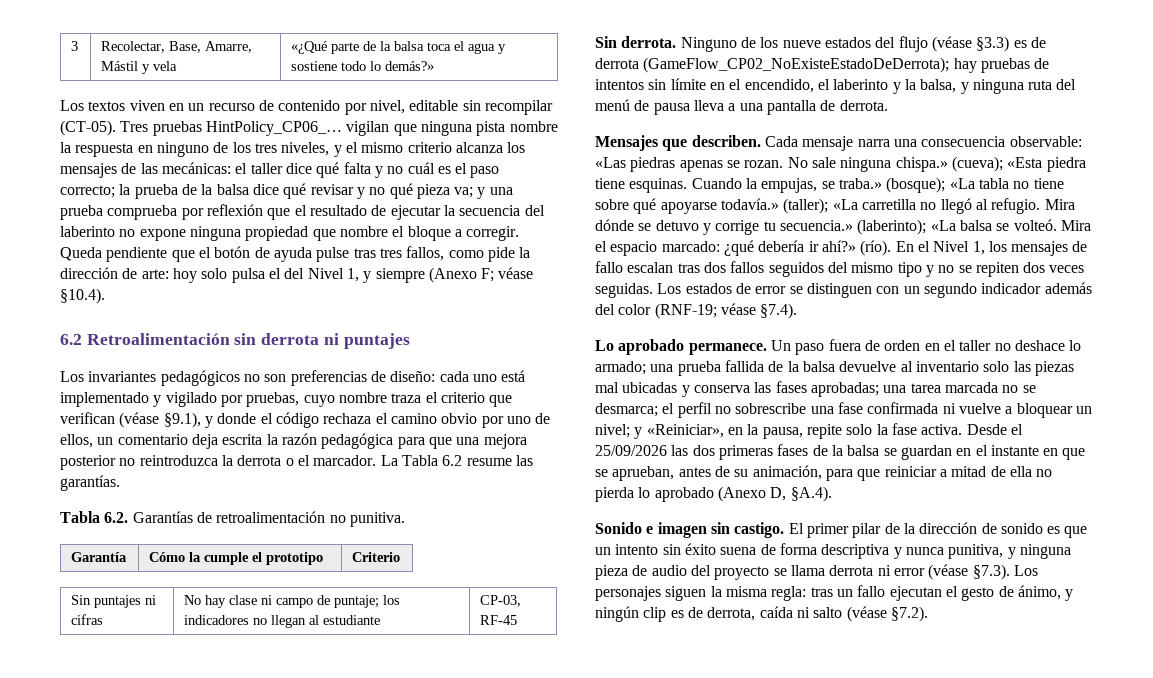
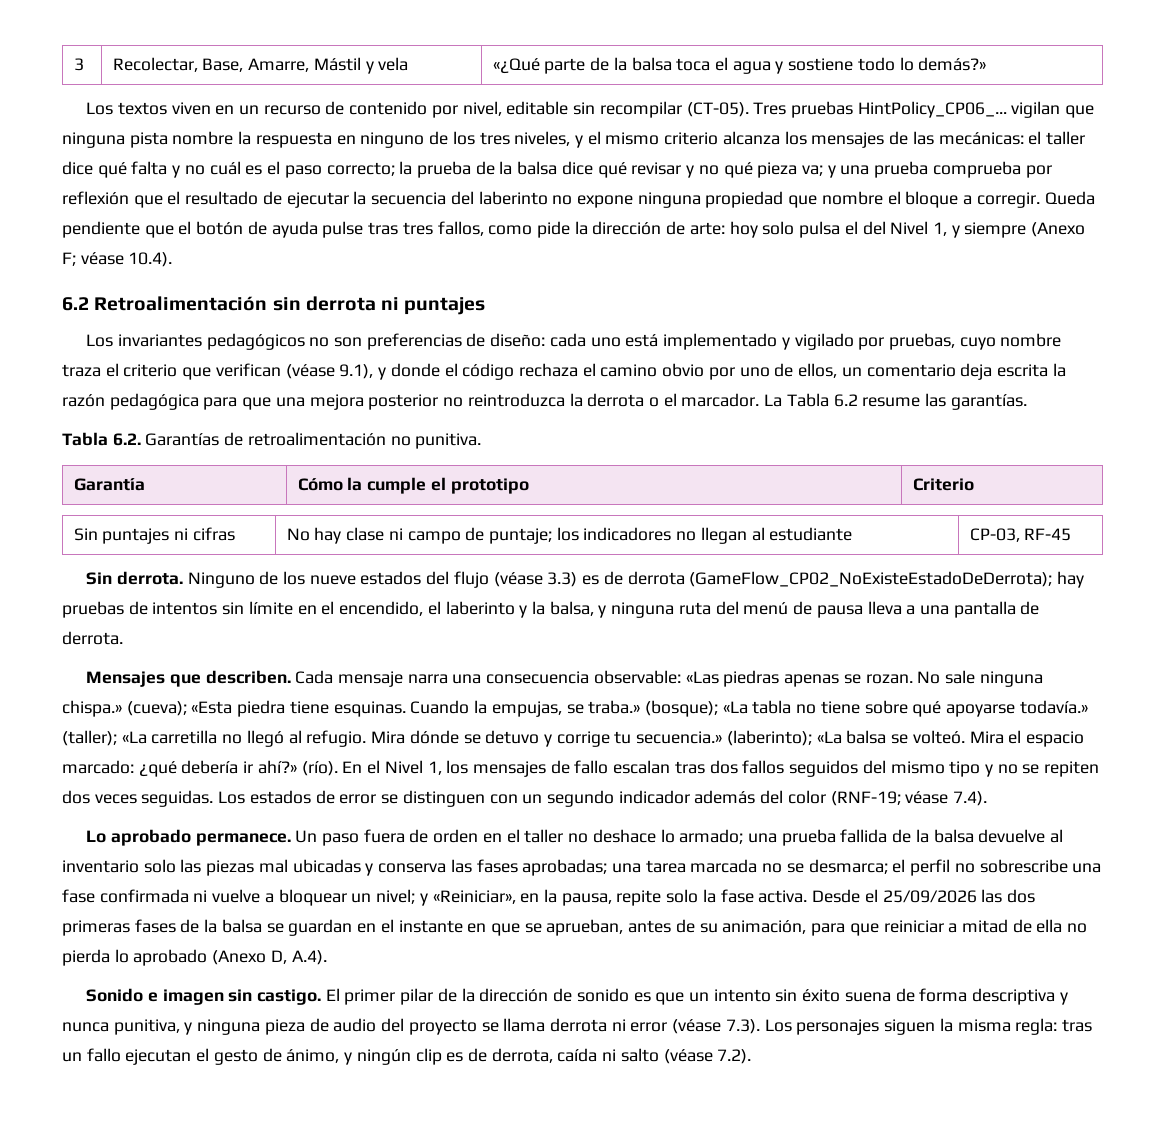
- Queda pendiente que el botón de ayuda pulse tras tres fallos, como pide la dirección de arte: hoy solo pulsa el del Nivel 1, y siempre (Anexo F; véase §10.4).
+ Queda pendiente que el botón de ayuda pulse tras tres fallos, como pide la dirección de arte: hoy solo pulsa el del Nivel 1, y siempre (Anexo F; véase 10.4).
- Los invariantes pedagógicos no son preferencias de diseño: cada uno está implementado y vigilado por pruebas, cuyo nombre traza el criterio que verifican (véase §9.1), y donde el código rechaza el camino obvio por uno de ellos, un comentario deja escrita la razón pedagógica para que una mejora posterior no reintroduzca la derrota o el marcador.
+ Los invariantes pedagógicos no son preferencias de diseño: cada uno está implementado y vigilado por pruebas, cuyo nombre traza el criterio que verifican (véase 9.1), y donde el código rechaza el camino obvio por uno de ellos, un comentario deja escrita la razón pedagógica para que una mejora posterior no reintroduzca la derrota o el marcador.
- Ninguno de los nueve estados del flujo (véase §3.3) es de derrota (GameFlow_CP02_NoExisteEstadoDeDerrota); hay pruebas de intentos sin límite en el encendido, el laberinto y la balsa, y ninguna ruta del menú de pausa lleva a una pantalla de derrota.
+ Ninguno de los nueve estados del flujo (véase 3.3) es de derrota (GameFlow_CP02_NoExisteEstadoDeDerrota); hay pruebas de intentos sin límite en el encendido, el laberinto y la balsa, y ninguna ruta del menú de pausa lleva a una pantalla de derrota.
- Los estados de error se distinguen con un segundo indicador además del color (RNF-19; véase §7.4).
+ Los estados de error se distinguen con un segundo indicador además del color (RNF-19; véase 7.4).
- Desde el 25/09/2026 las dos primeras fases de la balsa se guardan en el instante en que se aprueban, antes de su animación, para que reiniciar a mitad de ella no pierda lo aprobado (Anexo D, §A.4).
+ Desde el 25/09/2026 las dos primeras fases de la balsa se guardan en el instante en que se aprueban, antes de su animación, para que reiniciar a mitad de ella no pierda lo aprobado (Anexo D, A.4).
- El primer pilar de la dirección de sonido es que un intento sin éxito suena de forma descriptiva y nunca punitiva, y ninguna pieza de audio del proyecto se llama derrota ni error (véase §7.3). Los personajes siguen la misma regla: tras un fallo ejecutan el gesto de ánimo, y ningún clip es de derrota, caída ni salto (véase §7.2).
+ El primer pilar de la dirección de sonido es que un intento sin éxito suena de forma descriptiva y nunca punitiva, y ninguna pieza de audio del proyecto se llama derrota ni error (véase 7.3). Los personajes siguen la misma regla: tras un fallo ejecutan el gesto de ánimo, y ningún clip es de derrota, caída ni salto (véase 7.2).

